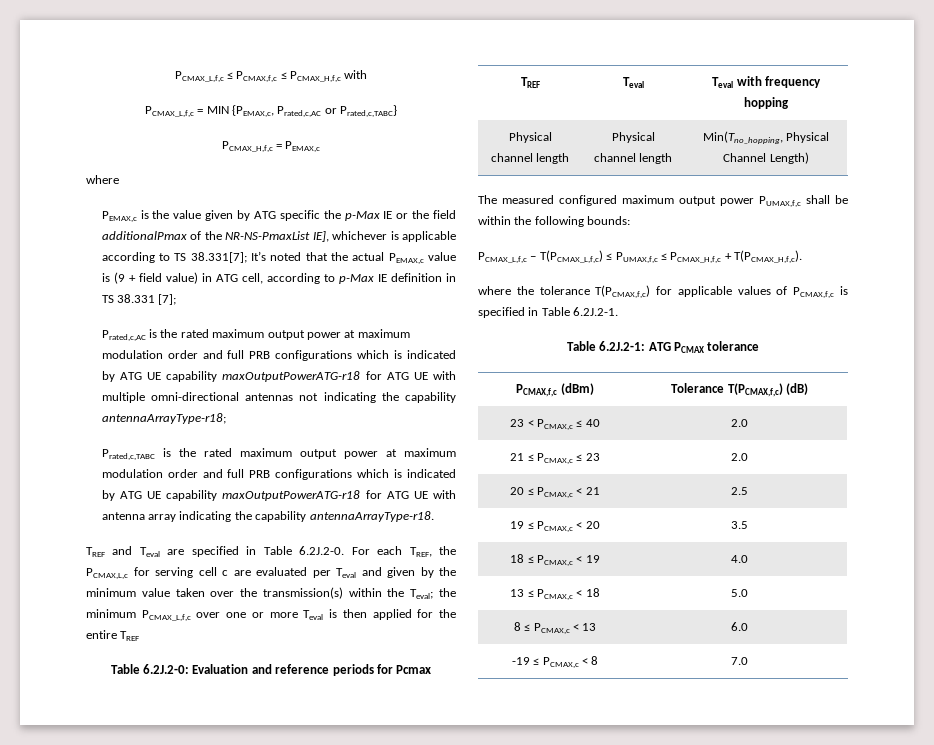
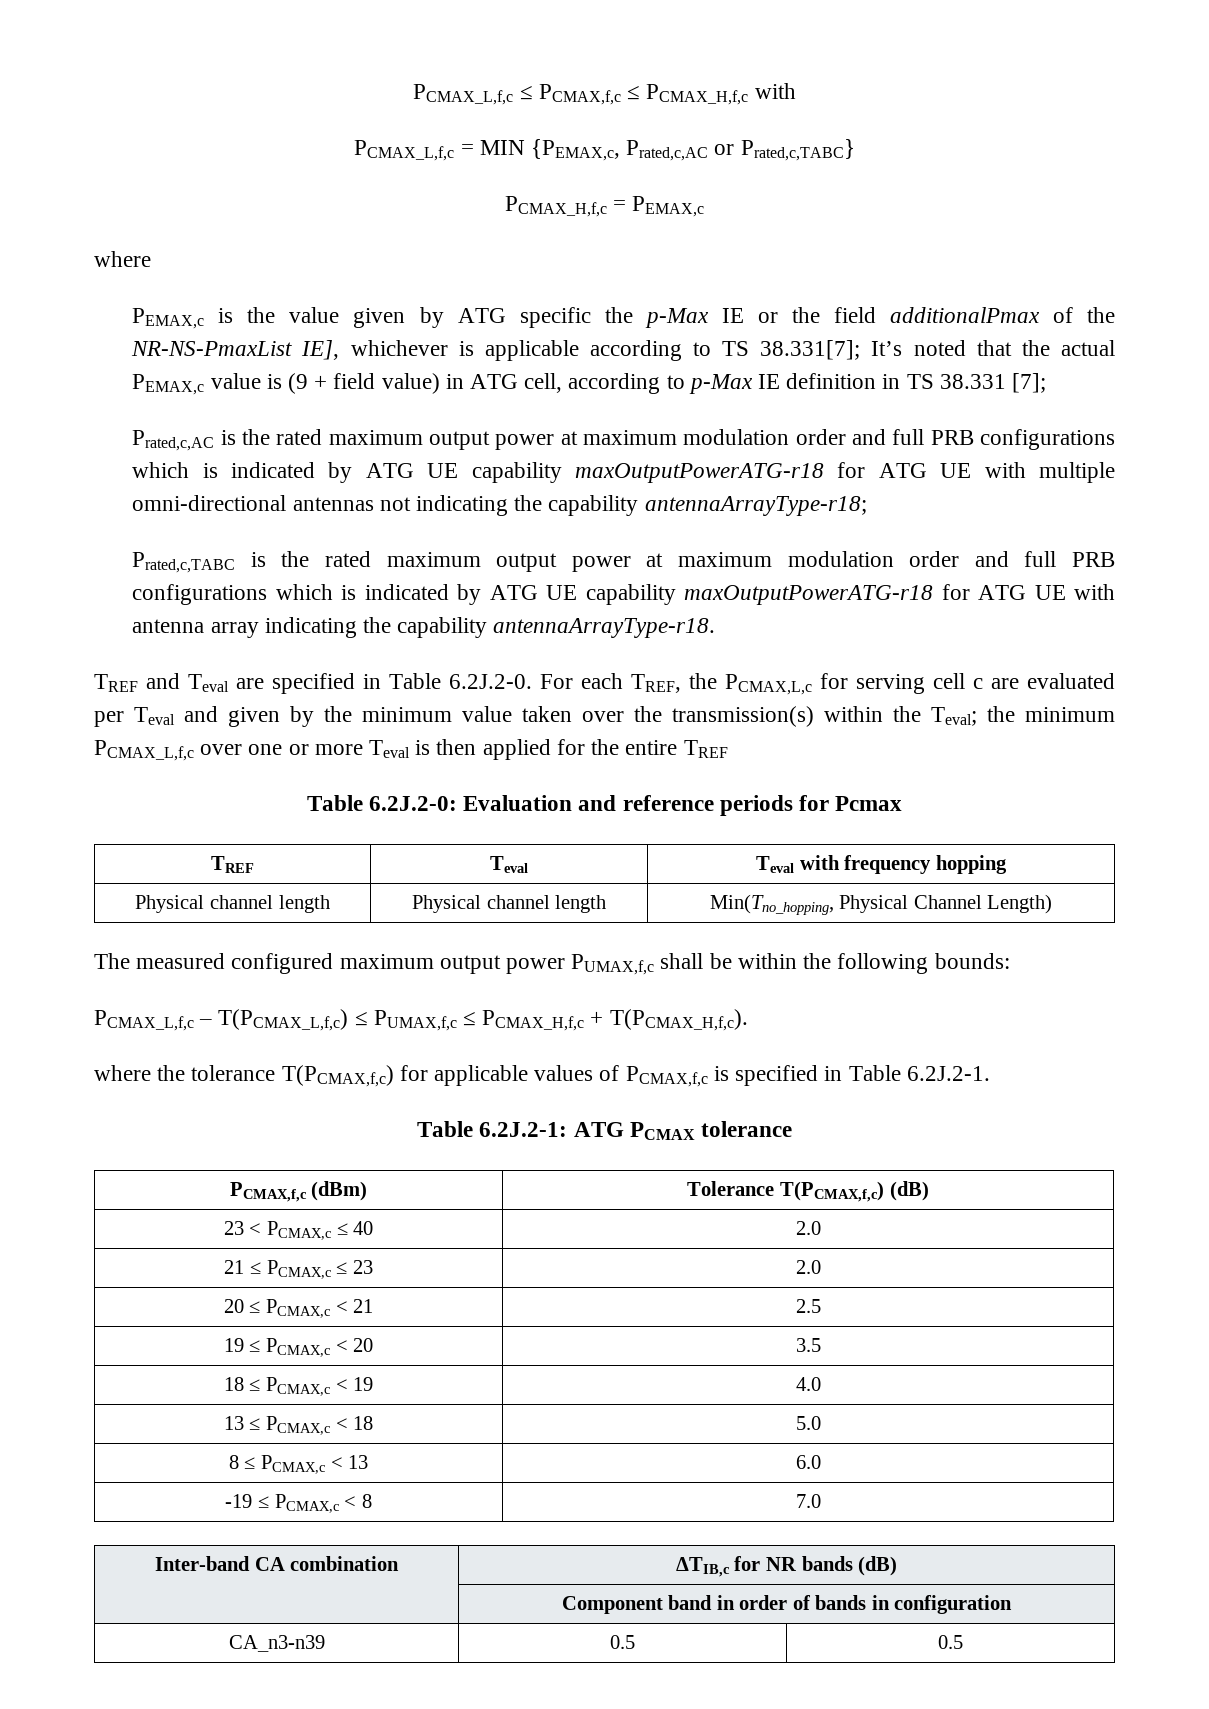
+ Inter-band CA combination | ΔTIB,c for NR bands (dB)
+ | Component band in order of bands in configuration
+ CA_n3-n39 | 0.5 | 0.5

